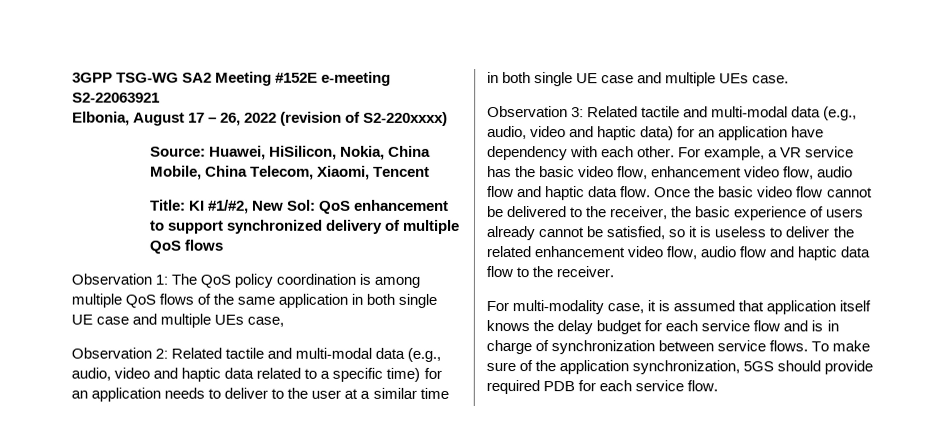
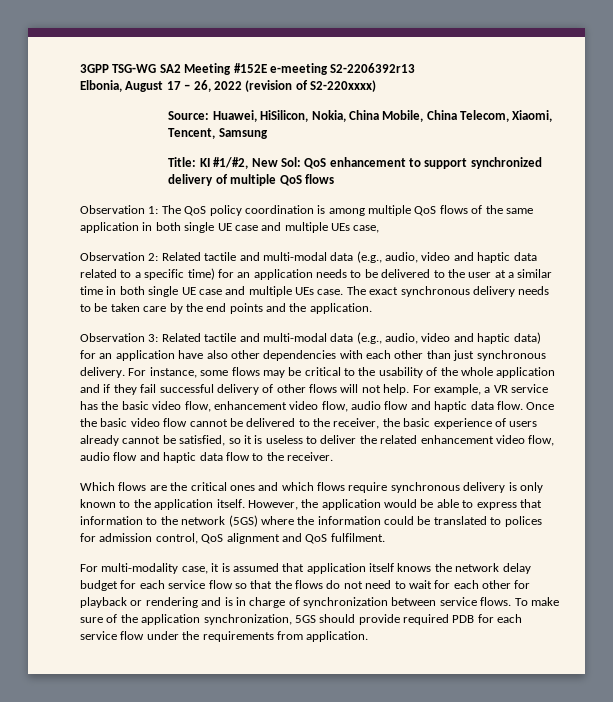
- 3GPP TSG-WG SA2 Meeting #152E e-meeting S2-22063921
+ 3GPP TSG-WG SA2 Meeting #152E e-meeting S2-2206392r13
- Source: Huawei, HiSilicon, Nokia, China Mobile, China Telecom, Xiaomi, Tencent
+ Source: Huawei, HiSilicon, Nokia, China Mobile, China Telecom, Xiaomi, Tencent, Samsung
- Observation 2: Related tactile and multi-modal data (e.g., audio, video and haptic data related to a specific time) for an application needs to deliver to the user at a similar time in both single UE case and multiple UEs case.
+ Observation 2: Related tactile and multi-modal data (e.g., audio, video and haptic data related to a specific time) for an application needs to be delivered to the user at a similar time in both single UE case and multiple UEs case. The exact synchronous delivery needs to be taken care by the end points and the application.
- Observation 3: Related tactile and multi-modal data (e.g., audio, video and haptic data) for an application have dependency with each other.
+ Observation 3: Related tactile and multi-modal data (e.g., audio, video and haptic data) for an application have also other dependencies with each other than just synchronous delivery. For instance, some flows may be critical to the usability of the whole application and if they fail successful delivery of other flows will not help.
+ Which flows are the critical ones and which flows require synchronous delivery is only known to the application itself. However, the application would be able to express that information to the network (5GS) where the information could be translated to polices for admission control, QoS alignment and QoS fulfilment.
- For multi-modality case, it is assumed that application itself knows the delay budget for each service flow and is in charge of synchronization between service flows.
+ For multi-modality case, it is assumed that application itself knows the network delay budget for each service flow so that the flows do not need to wait for each other for playback or rendering and is in charge of synchronization between service flows.
- To make sure of the application synchronization, 5GS should provide required PDB for each service flow.
+ To make sure of the application synchronization, 5GS should provide required PDB for each service flow under the requirements from application.

